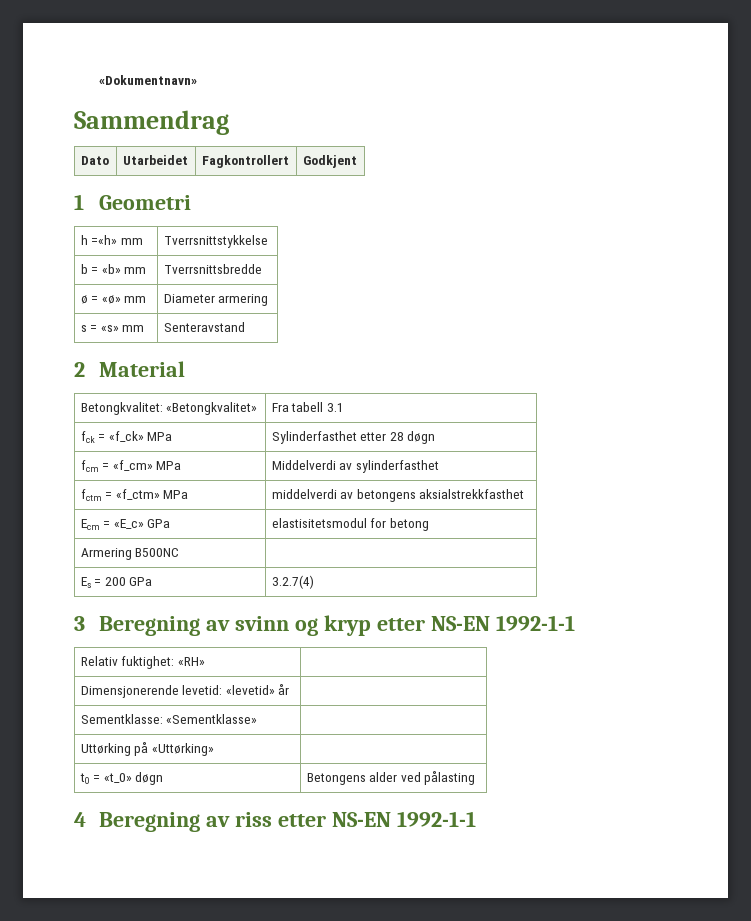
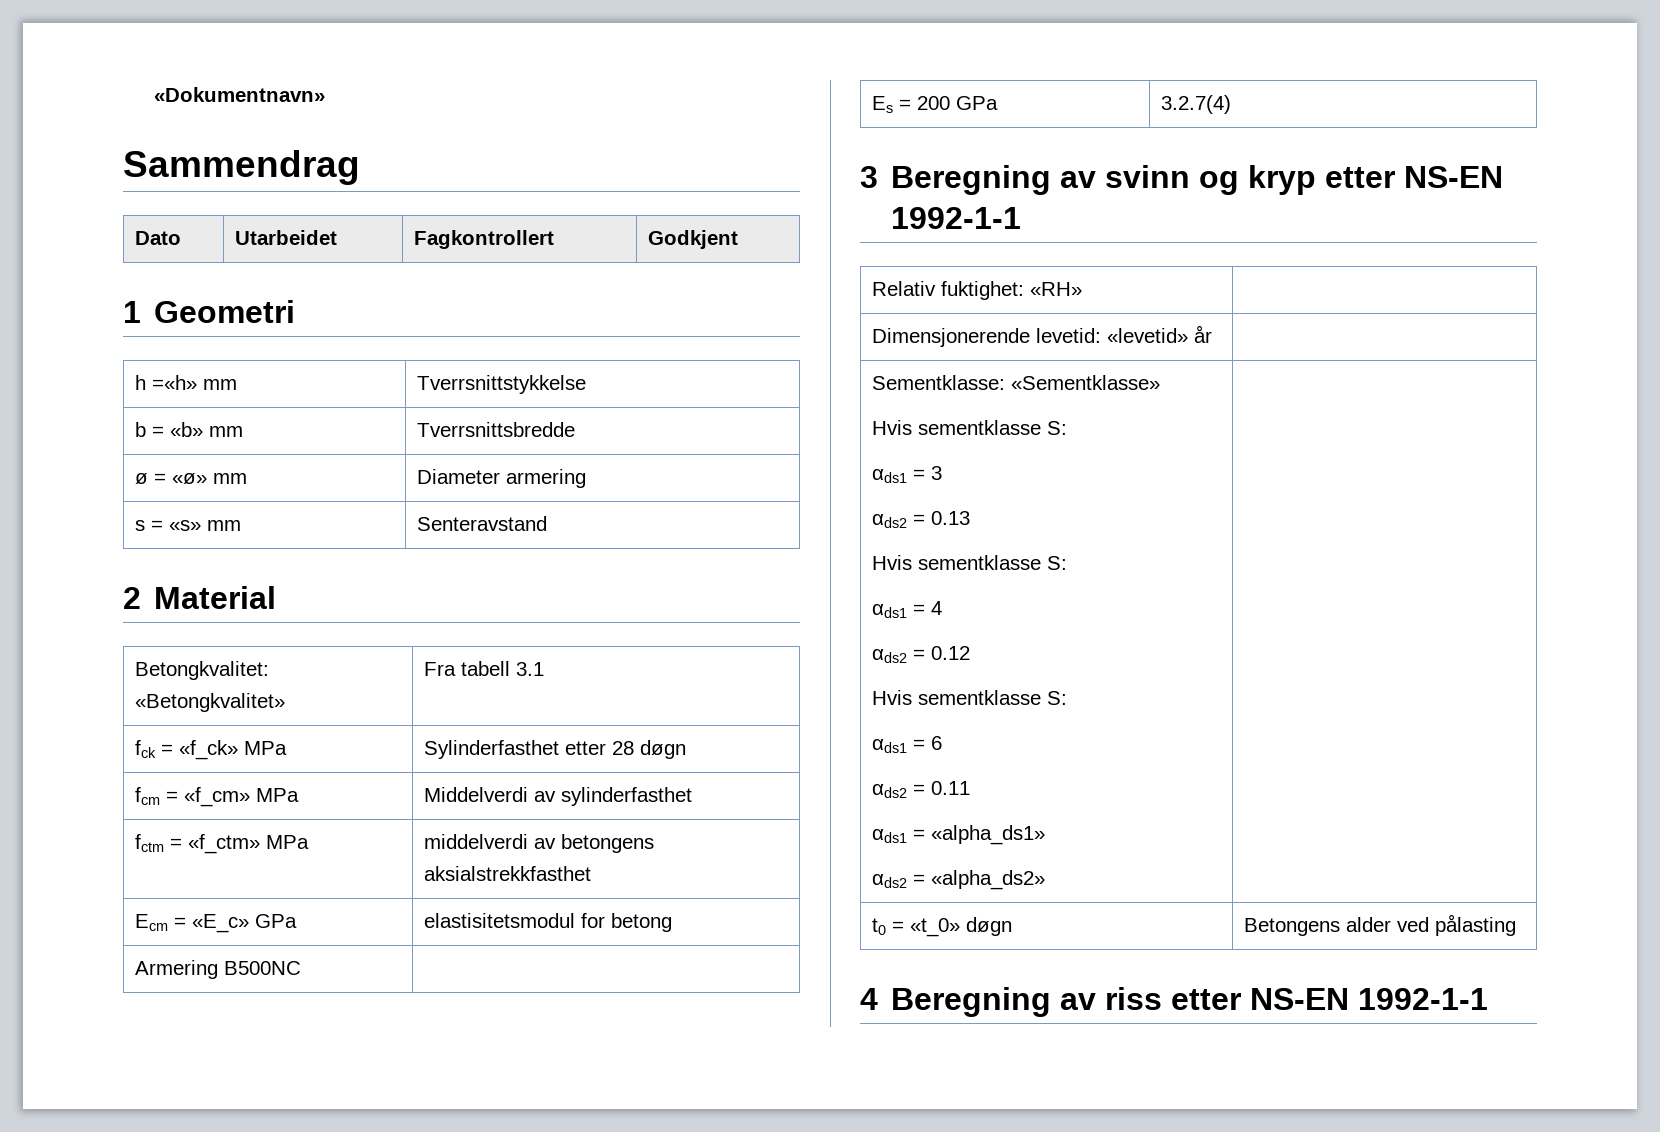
- Sementklasse: «Sementklasse» |
- Uttørking på «Uttørking» |
+ Sementklasse: «Sementklasse»
+ Hvis sementklasse S:
+ αds1 = 3
+ αds2 = 0.13
+ Hvis sementklasse S:
+ αds1 = 4
+ αds2 = 0.12
+ Hvis sementklasse S:
+ αds1 = 6
+ αds2 = 0.11
+ αds1 = «alpha_ds1»
+ αds2 = «alpha_ds2» |

